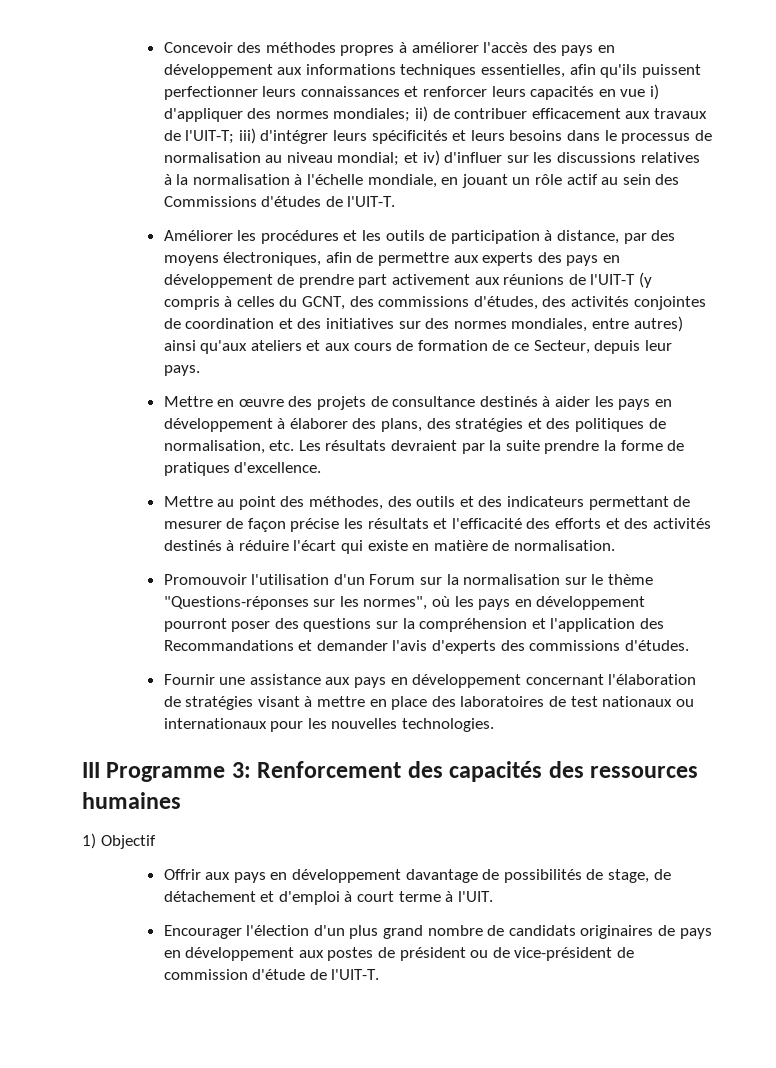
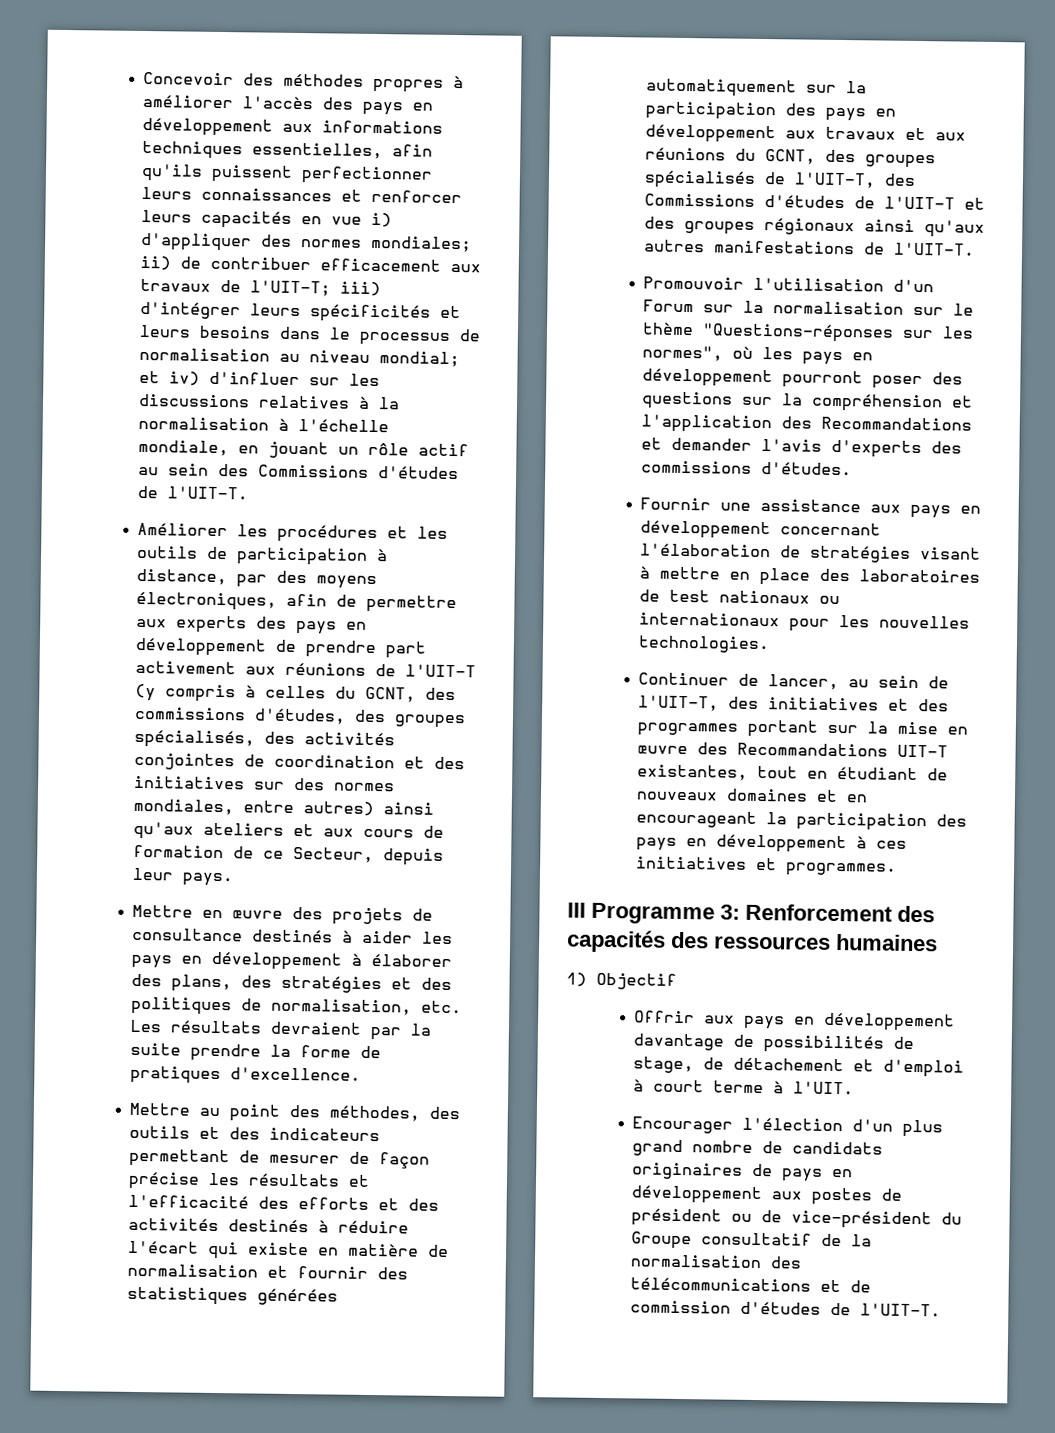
- Améliorer les procédures et les outils de participation à distance, par des moyens électroniques, afin de permettre aux experts des pays en développement de prendre part activement aux réunions de l'UIT-T (y compris à celles du GCNT, des commissions d'études, des activités conjointes de coordination et des initiatives sur des normes mondiales, entre autres) ainsi qu'aux ateliers et aux cours de formation de ce Secteur, depuis leur pays.
+ Améliorer les procédures et les outils de participation à distance, par des moyens électroniques, afin de permettre aux experts des pays en développement de prendre part activement aux réunions de l'UIT-T (y compris à celles du GCNT, des commissions d'études, des groupes spécialisés, des activités conjointes de coordination et des initiatives sur des normes mondiales, entre autres) ainsi qu'aux ateliers et aux cours de formation de ce Secteur, depuis leur pays.
- Mettre au point des méthodes, des outils et des indicateurs permettant de mesurer de façon précise les résultats et l'efficacité des efforts et des activités destinés à réduire l'écart qui existe en matière de normalisation.
+ Mettre au point des méthodes, des outils et des indicateurs permettant de mesurer de façon précise les résultats et l'efficacité des efforts et des activités destinés à réduire l'écart qui existe en matière de normalisation et fournir des statistiques générées automatiquement sur la participation des pays en développement aux travaux et aux réunions du GCNT, des groupes spécialisés de l'UIT-T, des Commissions d'études de l'UIT-T et des groupes régionaux ainsi qu'aux autres manifestations de l'UIT-T.
+ Continuer de lancer, au sein de l'UIT-T, des initiatives et des programmes portant sur la mise en œuvre des Recommandations UIT-T existantes, tout en étudiant de nouveaux domaines et en encourageant la participation des pays en développement à ces initiatives et programmes.
- Encourager l'élection d'un plus grand nombre de candidats originaires de pays en développement aux postes de président ou de vice-président de commission d'étude de l'UIT-T.
+ Encourager l'élection d'un plus grand nombre de candidats originaires de pays en développement aux postes de président ou de vice-président du Groupe consultatif de la normalisation des télécommunications et de commission d'études de l'UIT-T.

